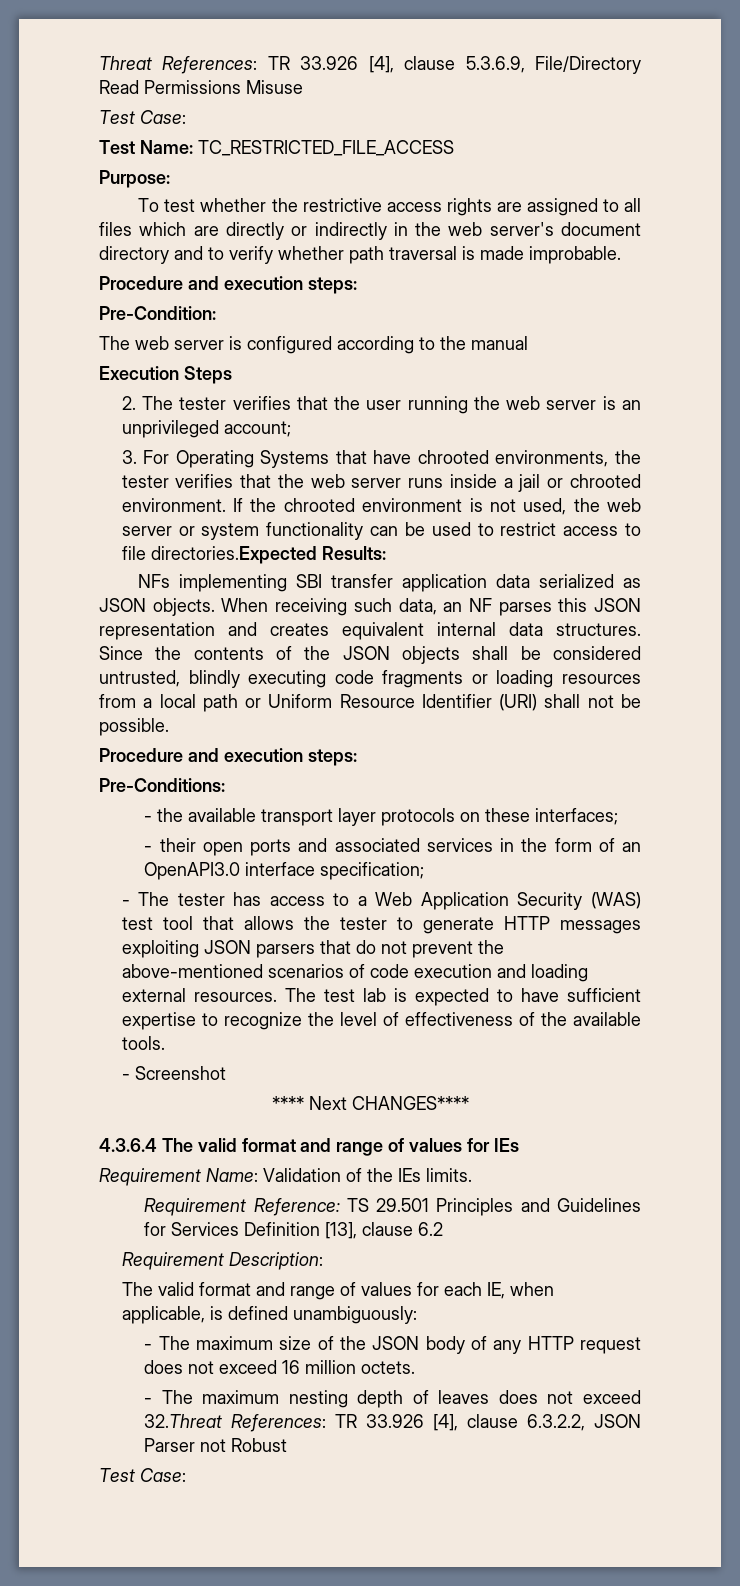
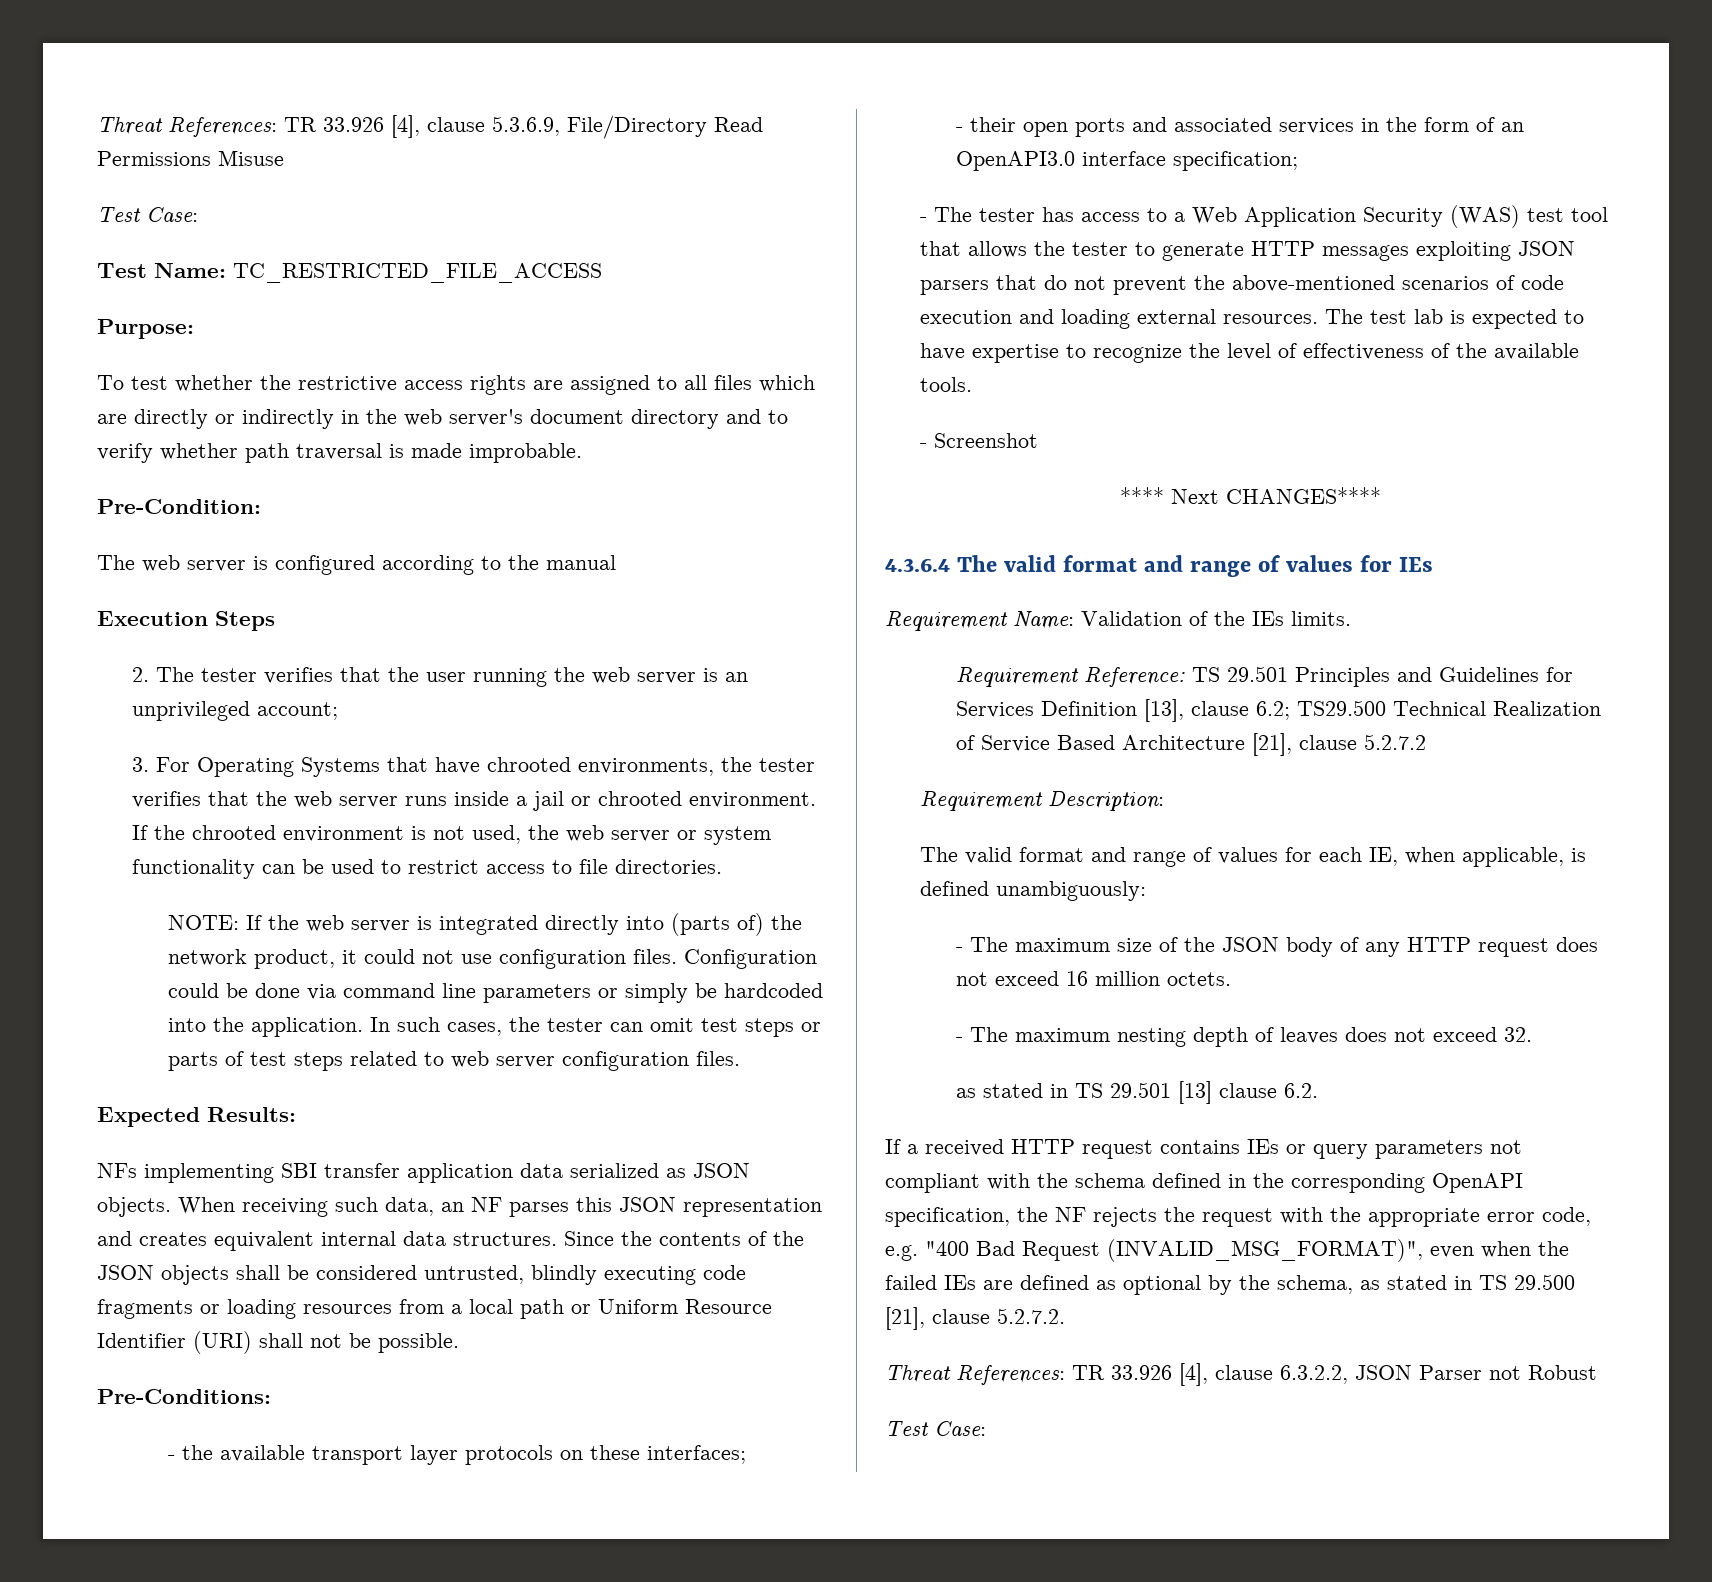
  To test whether the restrictive access rights are assigned to all files which are directly or indirectly in the web server's document directory and to verify whether path traversal is made improbable.
- Procedure and execution steps:
- If the chrooted environment is not used, the web server or system functionality can be used to restrict access to file directories.Expected Results:
+ If the chrooted environment is not used, the web server or system functionality can be used to restrict access to file directories.
+ NOTE: If the web server is integrated directly into (parts of) the network product, it could not use configuration files. Configuration could be done via command line parameters or simply be hardcoded into the application. In such cases, the tester can omit test steps or parts of test steps related to web server configuration files.
+ Expected Results:
  Since the contents of the JSON objects shall be considered untrusted, blindly executing code fragments or loading resources from a local path or Uniform Resource Identifier (URI) shall not be possible.
- Procedure and execution steps:
- The test lab is expected to have sufficient expertise to recognize the level of effectiveness of the available tools.
+ The test lab is expected to have expertise to recognize the level of effectiveness of the available tools.
- Requirement Reference: TS 29.501 Principles and Guidelines for Services Definition [13], clause 6.2
+ Requirement Reference: TS 29.501 Principles and Guidelines for Services Definition [13], clause 6.2; TS29.500 Technical Realization of Service Based Architecture [21], clause 5.2.7.2
- - The maximum nesting depth of leaves does not exceed 32.Threat References: TR 33.926 [4], clause 6.3.2.2, JSON Parser not Robust
+ - The maximum nesting depth of leaves does not exceed 32.
+ as stated in TS 29.501 [13] clause 6.2.
+ If a received HTTP request contains IEs or query parameters not compliant with the schema defined in the corresponding OpenAPI specification, the NF rejects the request with the appropriate error code, e.g. "400 Bad Request (INVALID_MSG_FORMAT)", even when the failed IEs are defined as optional by the schema, as stated in TS 29.500 [21], clause 5.2.7.2.
+ Threat References: TR 33.926 [4], clause 6.3.2.2, JSON Parser not Robust

